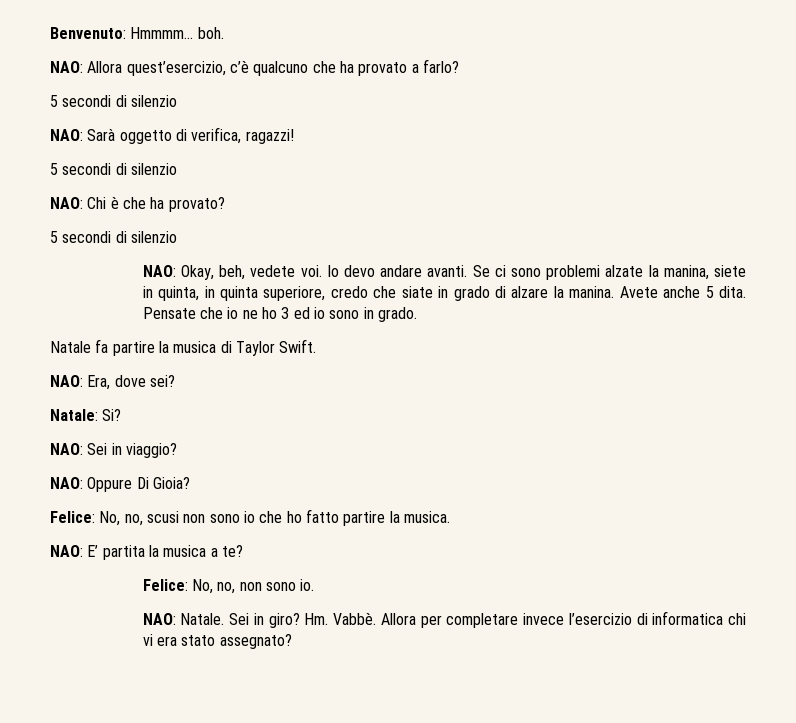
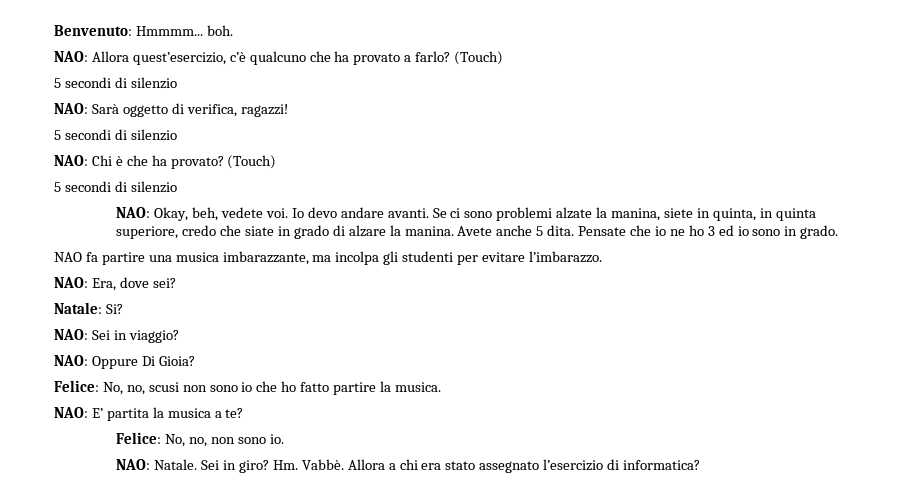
- NAO: Allora quest’esercizio, c’è qualcuno che ha provato a farlo?
+ NAO: Allora quest’esercizio, c’è qualcuno che ha provato a farlo? (Touch)
- NAO: Chi è che ha provato?
+ NAO: Chi è che ha provato? (Touch)
- Natale fa partire la musica di Taylor Swift.
+ NAO fa partire una musica imbarazzante, ma incolpa gli studenti per evitare l’imbarazzo.
- Allora per completare invece l’esercizio di informatica chi vi era stato assegnato?
+ Allora a chi era stato assegnato l’esercizio di informatica?

